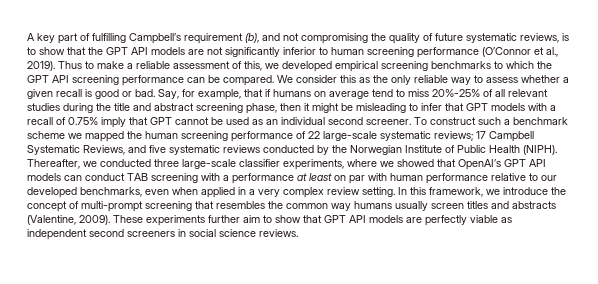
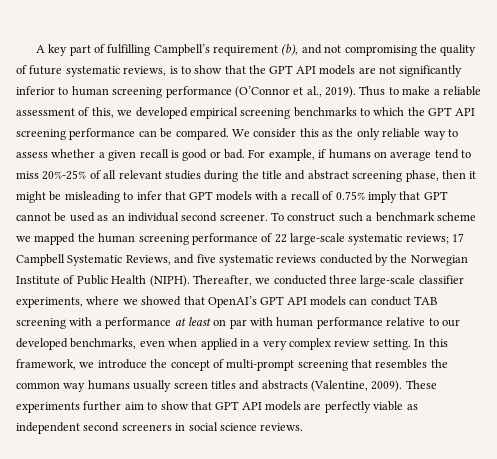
- Say, for example, that if humans on average tend to miss 20%-25% of all relevant studies during the title and abstract screening phase, then it might be misleading to infer that GPT models with a recall of 0.75% imply that GPT cannot be used as an individual second screener.
+ For example, if humans on average tend to miss 20%-25% of all relevant studies during the title and abstract screening phase, then it might be misleading to infer that GPT models with a recall of 0.75% imply that GPT cannot be used as an individual second screener.

